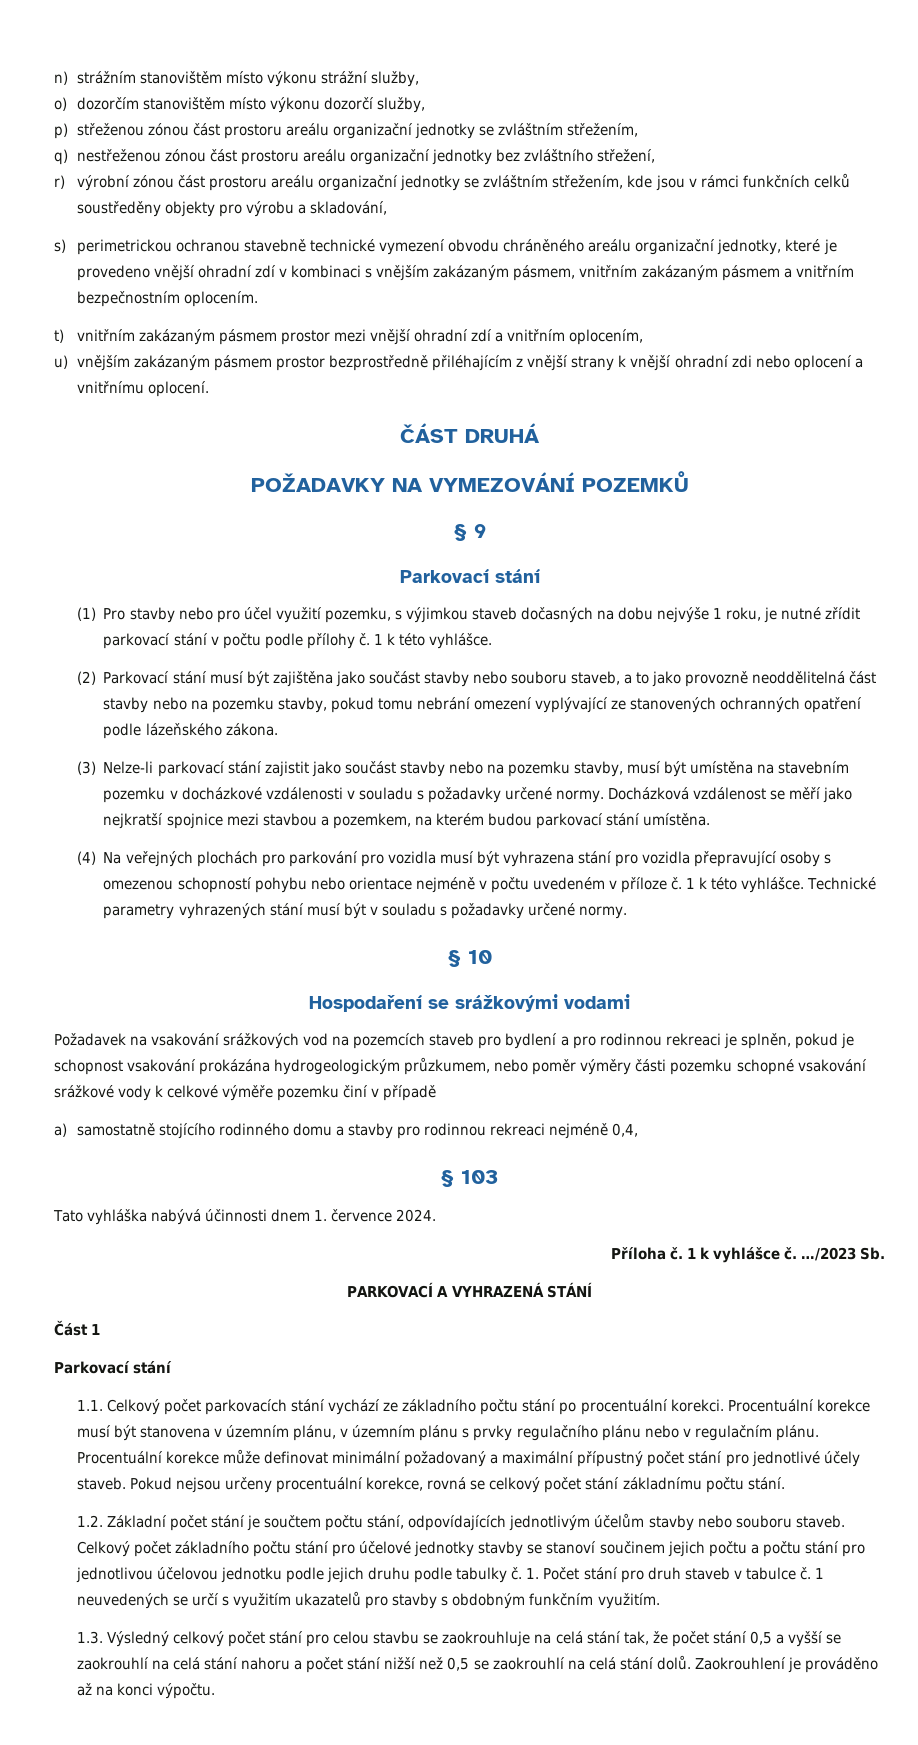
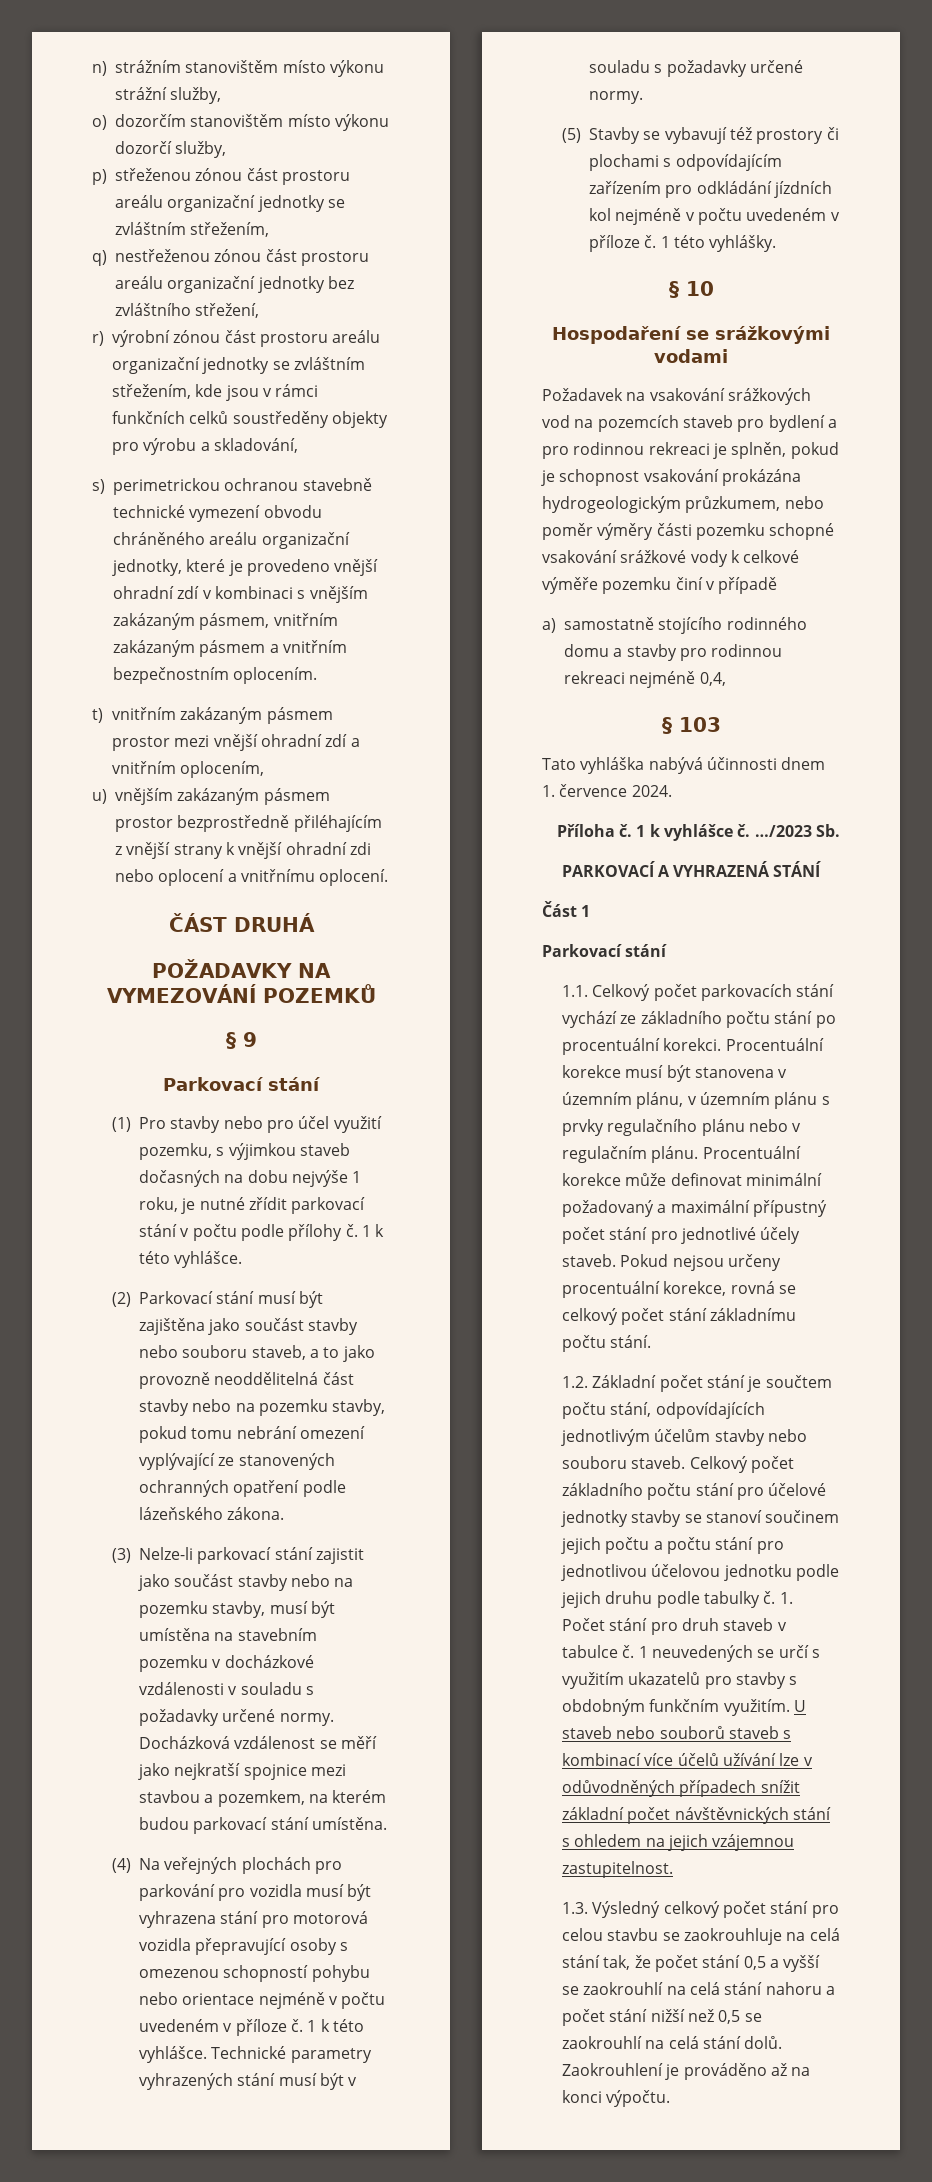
- (4) Na veřejných plochách pro parkování pro vozidla musí být vyhrazena stání pro vozidla přepravující osoby s omezenou schopností pohybu nebo orientace nejméně v počtu uvedeném v příloze č.
+ (4) Na veřejných plochách pro parkování pro vozidla musí být vyhrazena stání pro motorová vozidla přepravující osoby s omezenou schopností pohybu nebo orientace nejméně v počtu uvedeném v příloze č.
+ (5) Stavby se vybavují též prostory či plochami s odpovídajícím zařízením pro odkládání jízdních kol nejméně v počtu uvedeném v příloze č. 1 této vyhlášky.
+ U staveb nebo souborů staveb s kombinací více účelů užívání lze v odůvodněných případech snížit základní počet návštěvnických stání s ohledem na jejich vzájemnou zastupitelnost.

